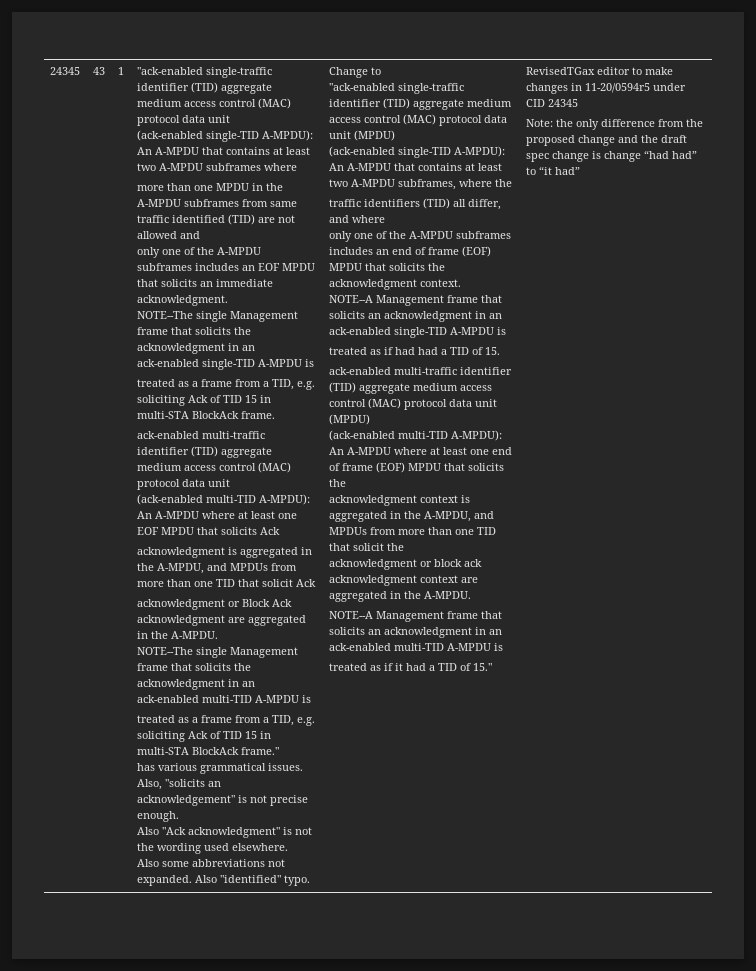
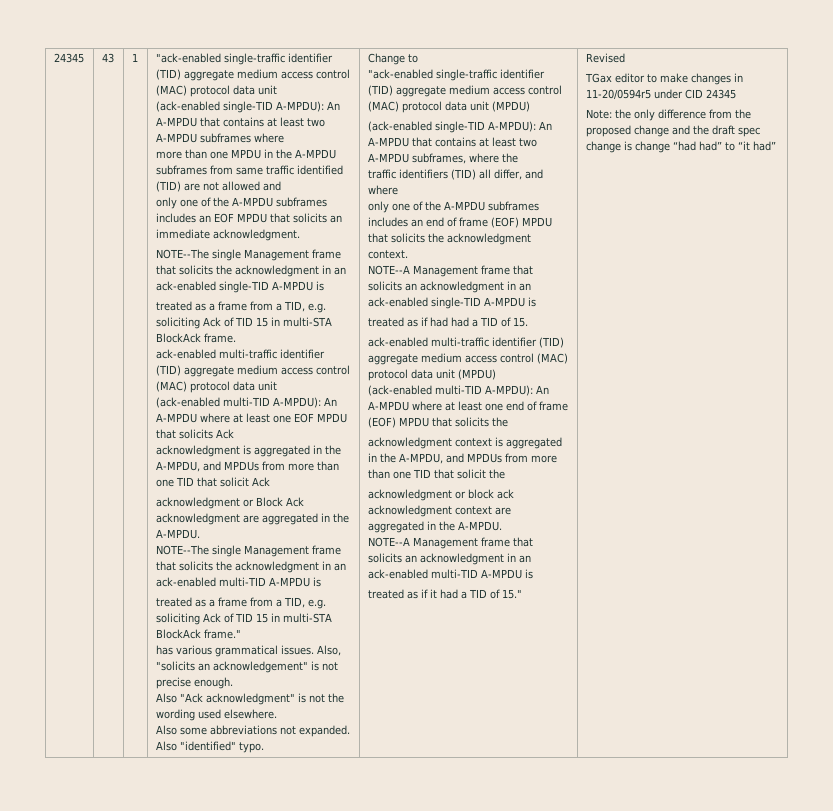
- RevisedTGax editor to make changes in 11-20/0594r5 under CID 24345
+ Revised
+ TGax editor to make changes in 11-20/0594r5 under CID 24345

